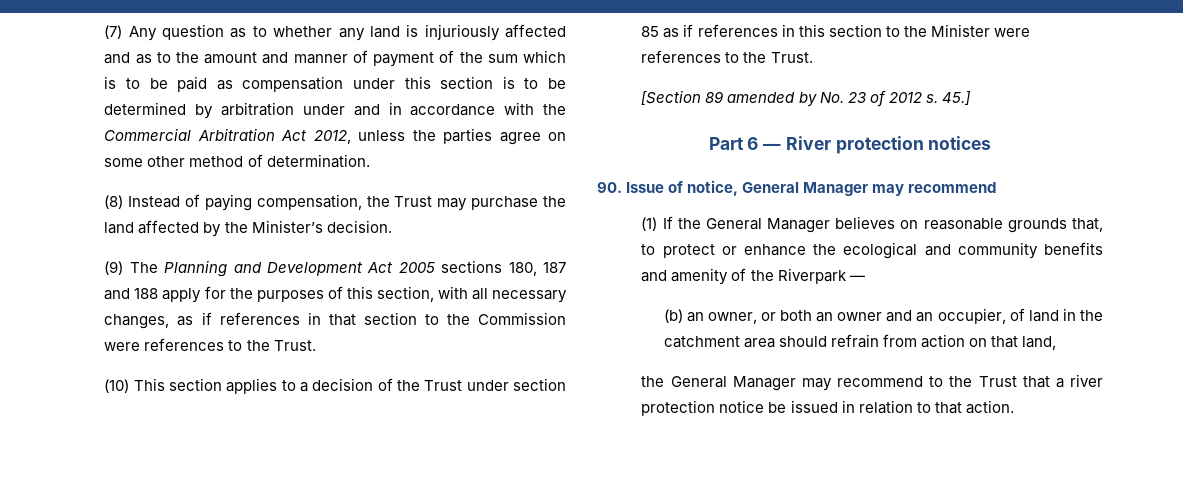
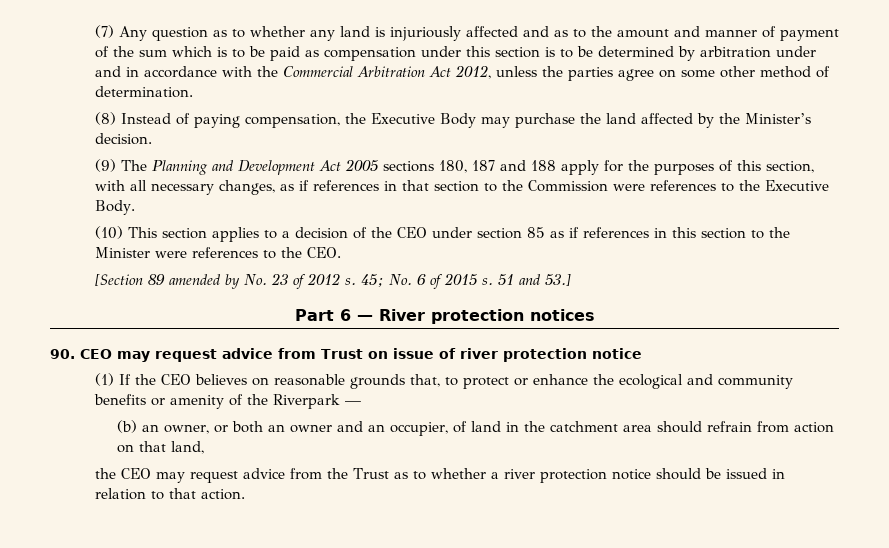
- (8) Instead of paying compensation, the Trust may purchase the land affected by the Minister’s decision.
+ (8) Instead of paying compensation, the Executive Body may purchase the land affected by the Minister’s decision.
- (9) The Planning and Development Act 2005 sections 180, 187 and 188 apply for the purposes of this section, with all necessary changes, as if references in that section to the Commission were references to the Trust.
+ (9) The Planning and Development Act 2005 sections 180, 187 and 188 apply for the purposes of this section, with all necessary changes, as if references in that section to the Commission were references to the Executive Body.
- (10) This section applies to a decision of the Trust under section 85 as if references in this section to the Minister were references to the Trust.
+ (10) This section applies to a decision of the CEO under section 85 as if references in this section to the Minister were references to the CEO.
- 45.]
+ 45; No. 6 of 2015 s. 51 and 53.]
- 90. Issue of notice, General Manager may recommend
+ 90. CEO may request advice from Trust on issue of river protection notice
- (1) If the General Manager believes on reasonable grounds that, to protect or enhance the ecological and community benefits and amenity of the Riverpark —
+ (1) If the CEO believes on reasonable grounds that, to protect or enhance the ecological and community benefits or amenity of the Riverpark —
- the General Manager may recommend to the Trust that a river protection notice be issued in relation to that action.
+ the CEO may request advice from the Trust as to whether a river protection notice should be issued in relation to that action.

